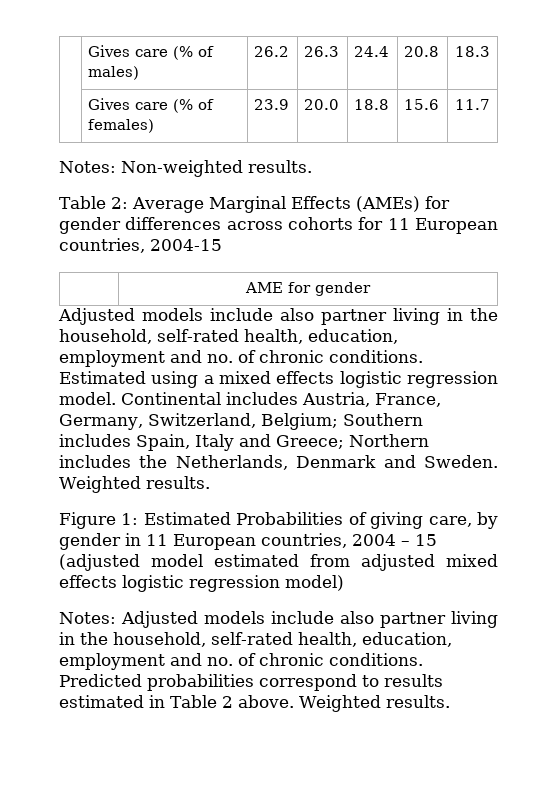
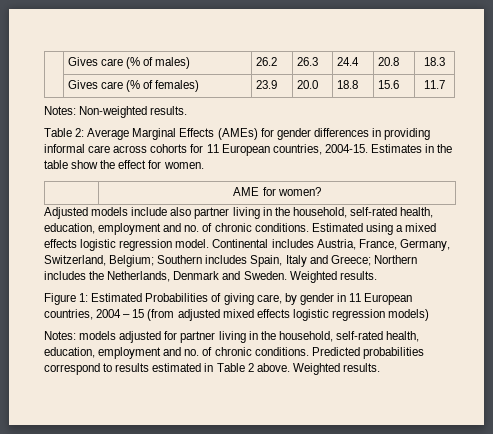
- Table 2: Average Marginal Effects (AMEs) for gender differences across cohorts for 11 European countries, 2004-15
+ Table 2: Average Marginal Effects (AMEs) for gender differences in providing informal care across cohorts for 11 European countries, 2004-15. Estimates in the table show the effect for women.
- | AME for gender
+ | AME for women?
- Figure 1: Estimated Probabilities of giving care, by gender in 11 European countries, 2004 – 15 (adjusted model estimated from adjusted mixed effects logistic regression model)
- Notes: Adjusted models include also partner living in the household, self-rated health, education, employment and no. of chronic conditions.
+ Figure 1: Estimated Probabilities of giving care, by gender in 11 European countries, 2004 – 15 (from adjusted mixed effects logistic regression models)
+ Notes: models adjusted for partner living in the household, self-rated health, education, employment and no. of chronic conditions.

